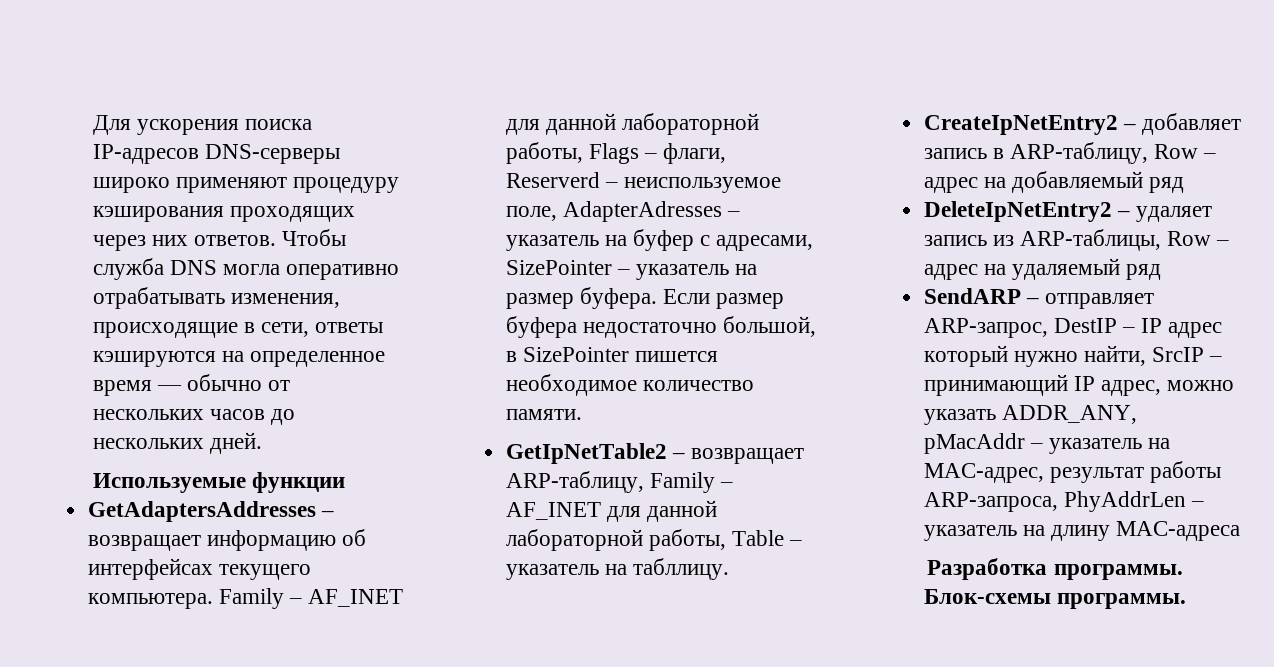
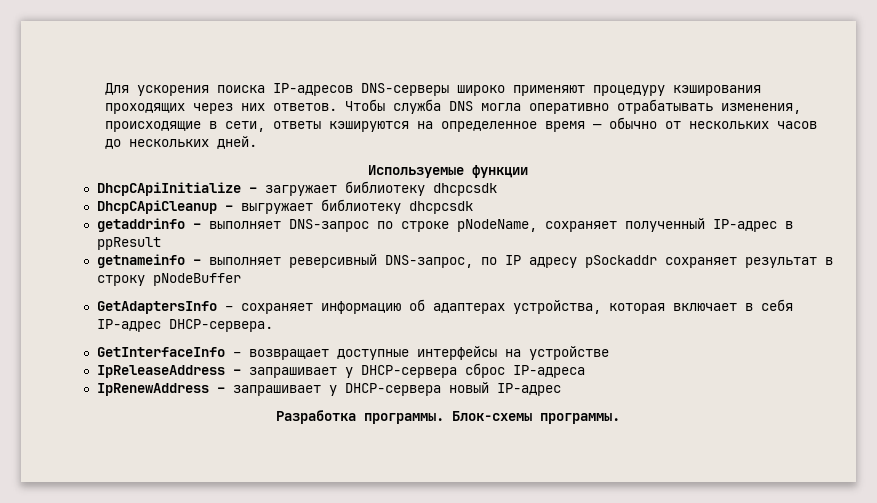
- GetAdaptersAddresses – возвращает информацию об интерфейсах текущего компьютера. Family – AF_INET для данной лабораторной работы, Flags – флаги, Reserverd – неиспользуемое поле, AdapterAdresses – указатель на буфер с адресами, SizePointer – указатель на размер буфера. Если размер буфера недостаточно большой, в SizePointer пишется необходимое количество памяти.
- GetIpNetTable2 – возвращает ARP-таблицу, Family – AF_INET для данной лабораторной работы, Table – указатель на табллицу.
- CreateIpNetEntry2 – добавляет запись в ARP-таблицу, Row – адрес на добавляемый ряд
- DeleteIpNetEntry2 – удаляет запись из ARP-таблицы, Row – адрес на удаляемый ряд
- SendARP – отправляет ARP-запрос, DestIP – IP адрес который нужно найти, SrcIP – принимающий IP адрес, можно указать ADDR_ANY, pMacAddr – указатель на MAC-адрес, результат работы ARP-запроса, PhyAddrLen – указатель на длину MAC-адреса
+ DhcpCApiInitialize – загружает библиотеку dhcpcsdk
+ DhcpCApiCleanup – выгружает библиотеку dhcpcsdk
+ getaddrinfo – выполняет DNS-запрос по строке pNodeName, сохраняет полученный IP-адрес в ppResult
+ getnameinfo – выполняет реверсивный DNS-запрос, по IP адресу pSockaddr сохраняет результат в строку pNodeBuffer
+ GetAdaptersInfo – сохраняет информацию об адаптерах устройства, которая включает в себя IP-адрес DHCP-сервера.
+ GetInterfaceInfo – возвращает доступные интерфейсы на устройстве
+ IpReleaseAddress – запрашивает у DHCP-сервера сброс IP-адреса
+ IpRenewAddress – запрашивает у DHCP-сервера новый IP-адрес

